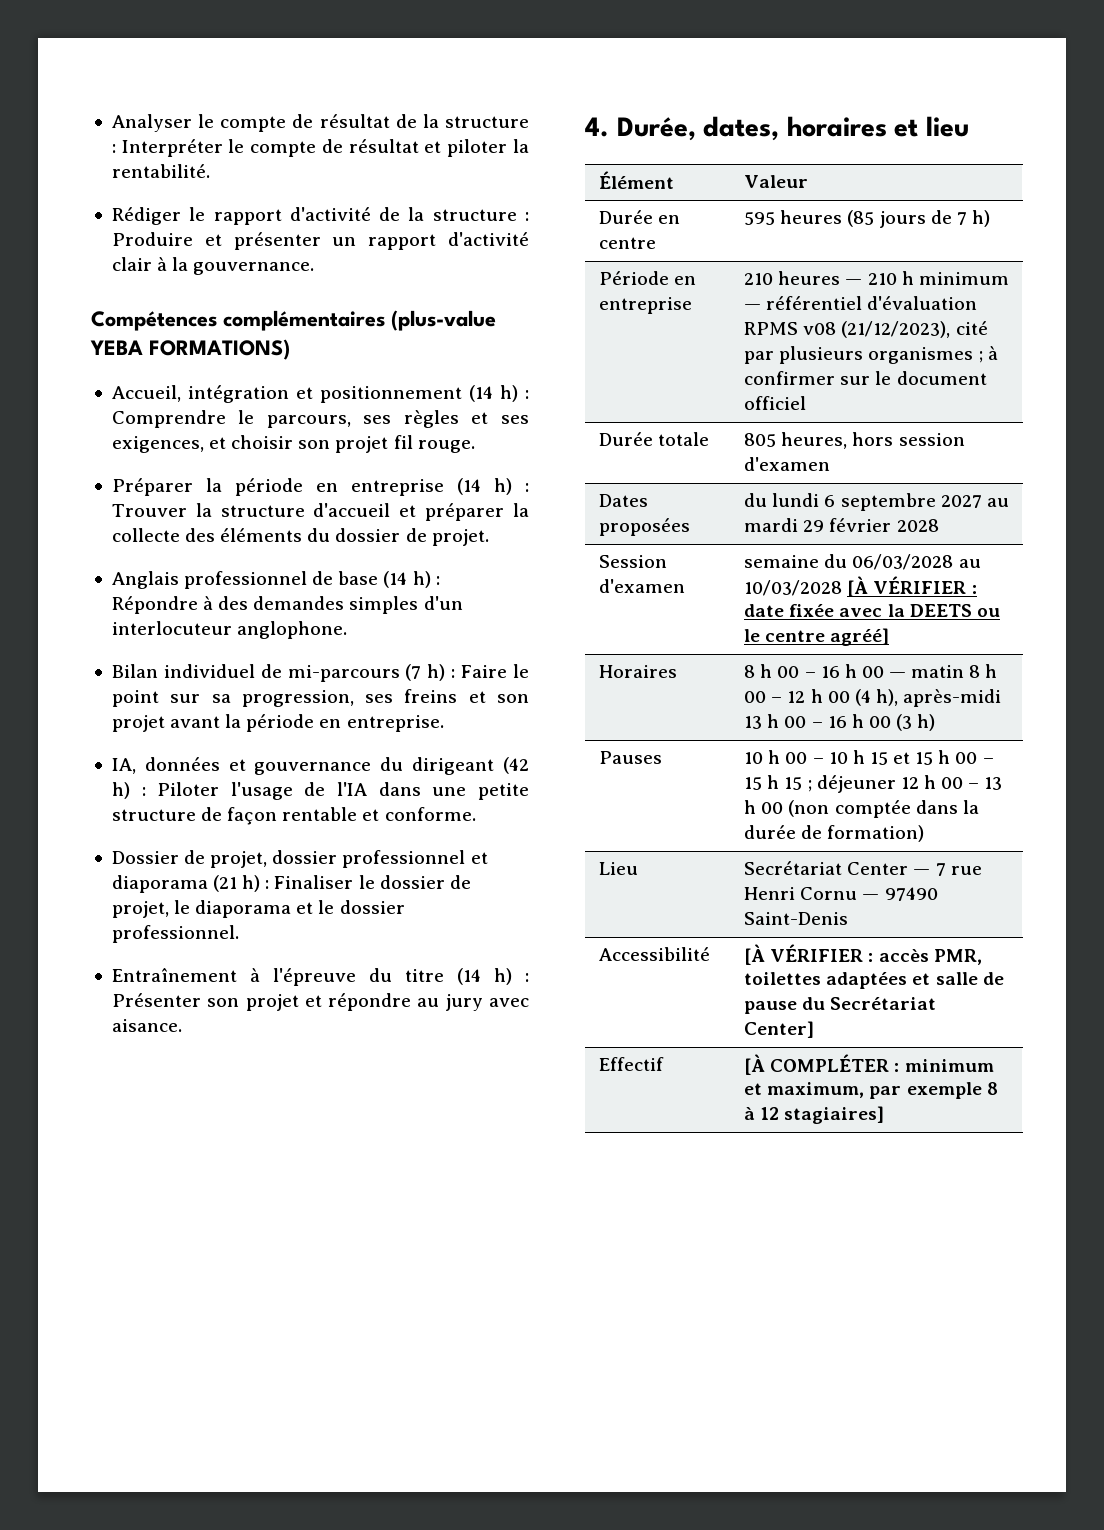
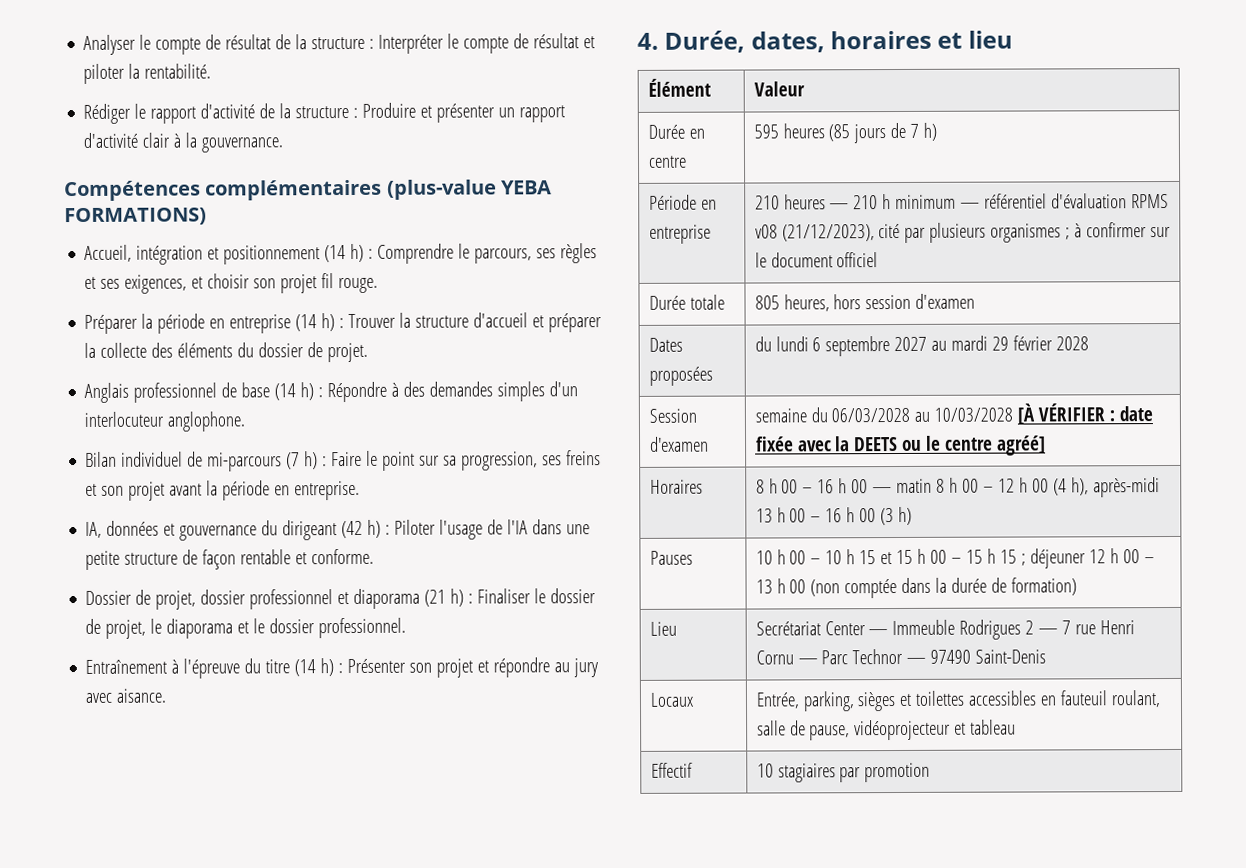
- Lieu | Secrétariat Center — 7 rue Henri Cornu — 97490 Saint-Denis
+ Lieu | Secrétariat Center — Immeuble Rodrigues 2 — 7 rue Henri Cornu — Parc Technor — 97490 Saint-Denis
- Accessibilité | [À VÉRIFIER : accès PMR, toilettes adaptées et salle de pause du Secrétariat Center]
- Effectif | [À COMPLÉTER : minimum et maximum, par exemple 8 à 12 stagiaires]
+ Locaux | Entrée, parking, sièges et toilettes accessibles en fauteuil roulant, salle de pause, vidéoprojecteur et tableau
+ Effectif | 10 stagiaires par promotion

